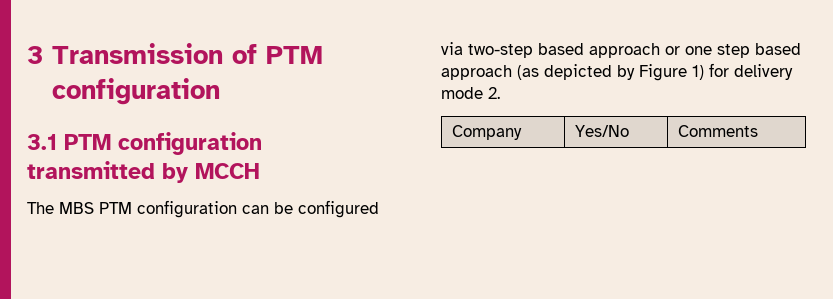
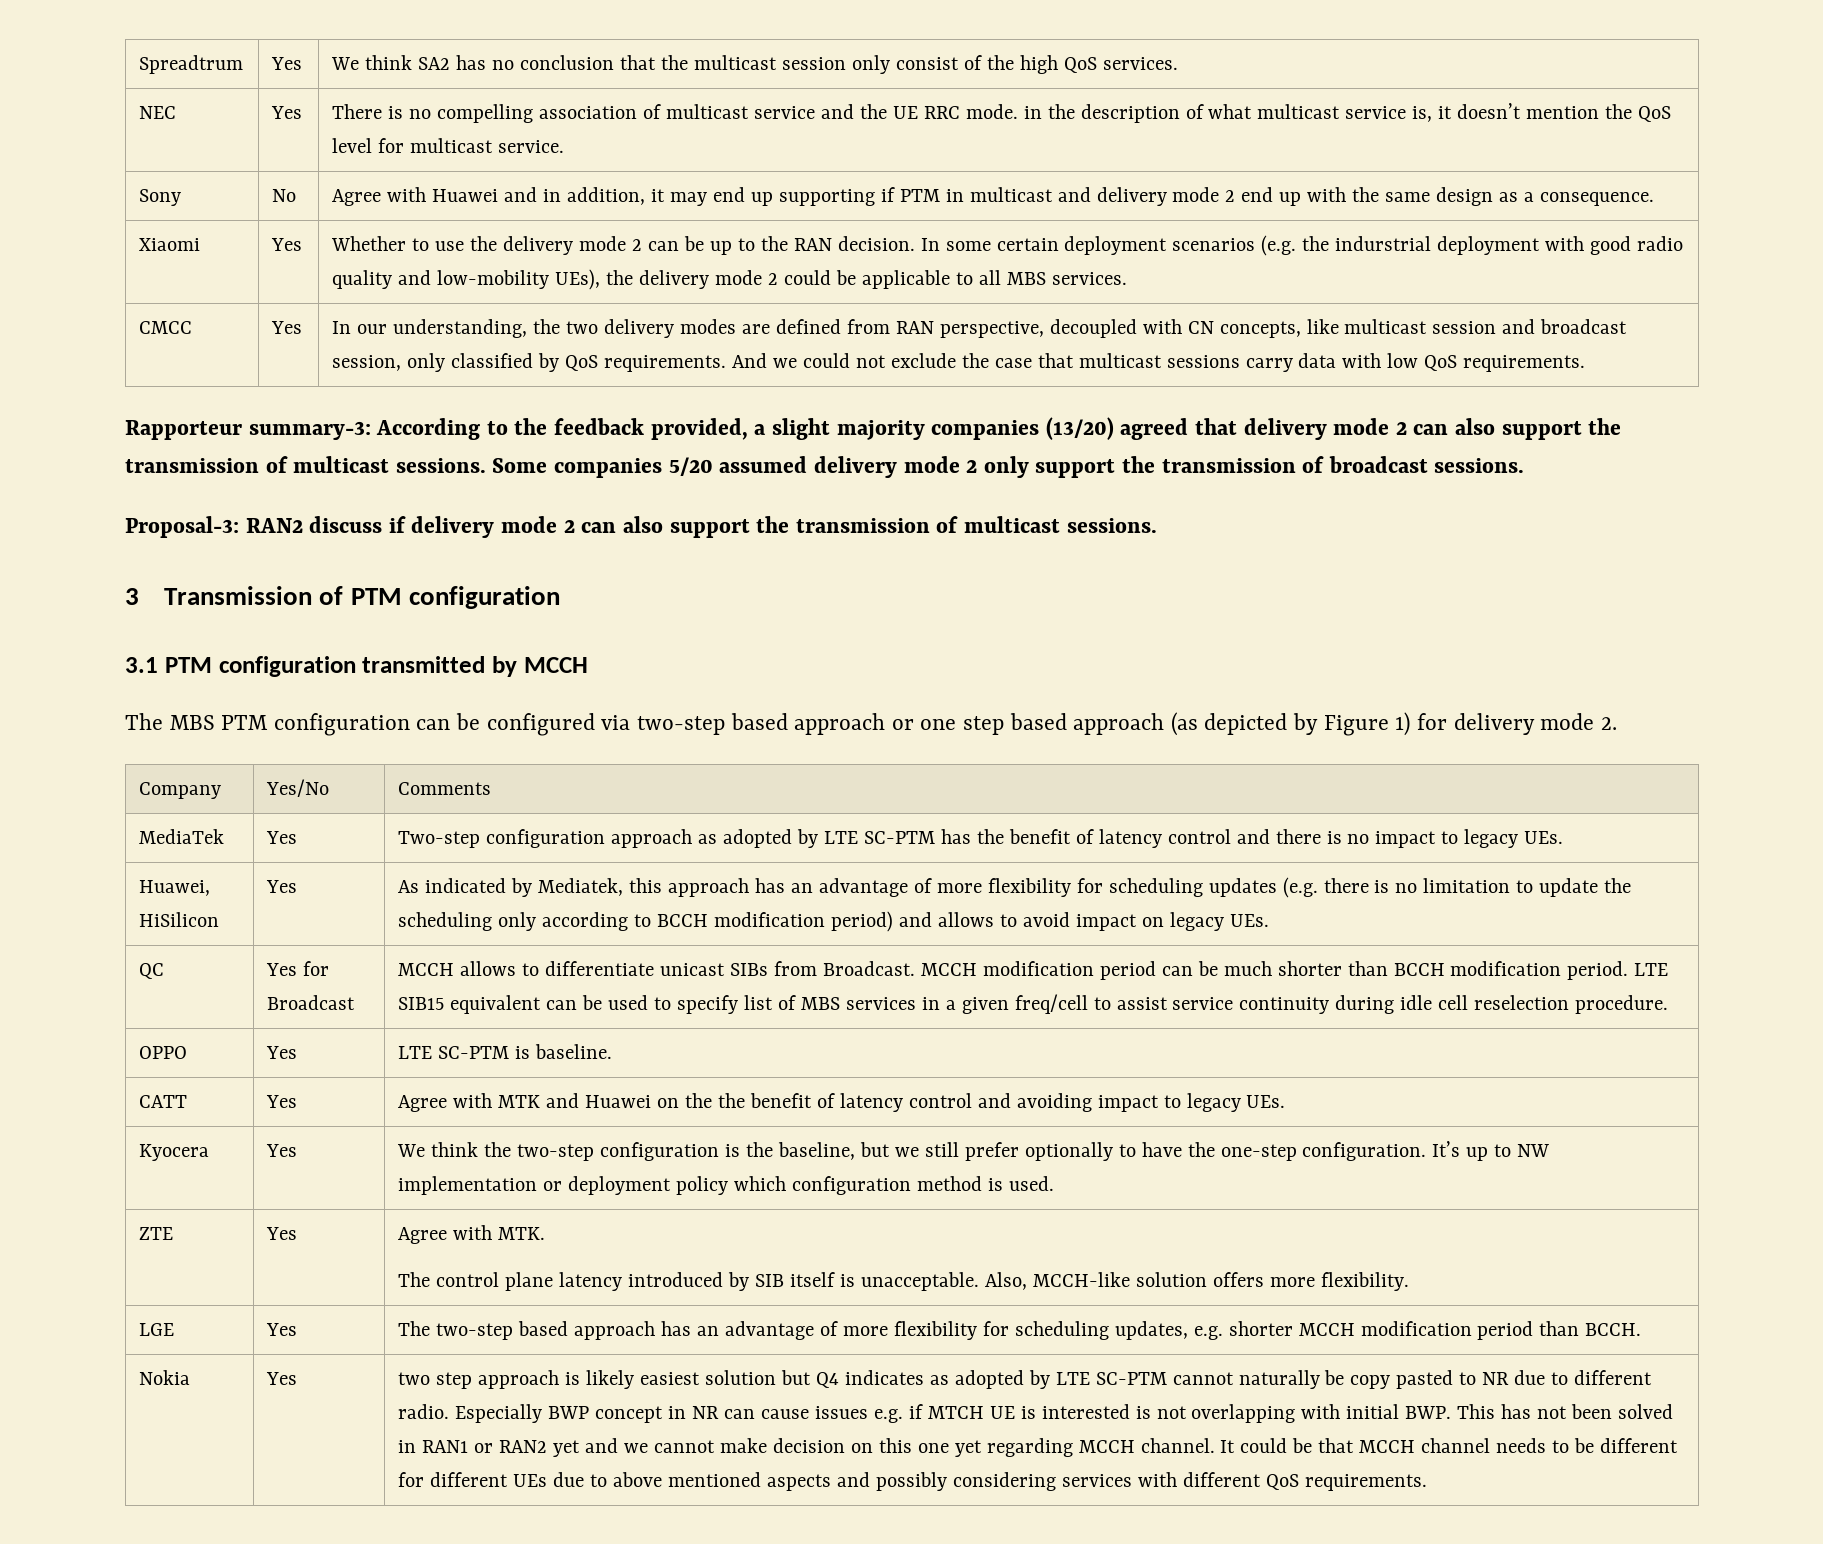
+ Spreadtrum | Yes | We think SA2 has no conclusion that the multicast session only consist of the high QoS services.
+ NEC | Yes | There is no compelling association of multicast service and the UE RRC mode. in the description of what multicast service is, it doesn’t mention the QoS level for multicast service.
+ Sony | No | Agree with Huawei and in addition, it may end up supporting if PTM in multicast and delivery mode 2 end up with the same design as a consequence.
+ Xiaomi | Yes | Whether to use the delivery mode 2 can be up to the RAN decision. In some certain deployment scenarios (e.g. the indurstrial deployment with good radio quality and low-mobility UEs), the delivery mode 2 could be applicable to all MBS services.
+ CMCC | Yes | In our understanding, the two delivery modes are defined from RAN perspective, decoupled with CN concepts, like multicast session and broadcast session, only classified by QoS requirements. And we could not exclude the case that multicast sessions carry data with low QoS requirements.
+ Rapporteur summary-3: According to the feedback provided, a slight majority companies (13/20) agreed that delivery mode 2 can also support the transmission of multicast sessions. Some companies 5/20 assumed delivery mode 2 only support the transmission of broadcast sessions.
+ Proposal-3: RAN2 discuss if delivery mode 2 can also support the transmission of multicast sessions.
+ MediaTek | Yes | Two-step configuration approach as adopted by LTE SC-PTM has the benefit of latency control and there is no impact to legacy UEs.
+ Huawei, HiSilicon | Yes | As indicated by Mediatek, this approach has an advantage of more flexibility for scheduling updates (e.g. there is no limitation to update the scheduling only according to BCCH modification period) and allows to avoid impact on legacy UEs.
+ QC | Yes for Broadcast | MCCH allows to differentiate unicast SIBs from Broadcast. MCCH modification period can be much shorter than BCCH modification period. LTE SIB15 equivalent can be used to specify list of MBS services in a given freq/cell to assist service continuity during idle cell reselection procedure.
+ OPPO | Yes | LTE SC-PTM is baseline.
+ CATT | Yes | Agree with MTK and Huawei on the the benefit of latency control and avoiding impact to legacy UEs.
+ Kyocera | Yes | We think the two-step configuration is the baseline, but we still prefer optionally to have the one-step configuration. It’s up to NW implementation or deployment policy which configuration method is used.
+ ZTE | Yes | Agree with MTK.
+ The control plane latency introduced by SIB itself is unacceptable. Also, MCCH-like solution offers more flexibility.
+ LGE | Yes | The two-step based approach has an advantage of more flexibility for scheduling updates, e.g. shorter MCCH modification period than BCCH.
+ Nokia | Yes | two step approach is likely easiest solution but Q4 indicates as adopted by LTE SC-PTM cannot naturally be copy pasted to NR due to different radio. Especially BWP concept in NR can cause issues e.g. if MTCH UE is interested is not overlapping with initial BWP. This has not been solved in RAN1 or RAN2 yet and we cannot make decision on this one yet regarding MCCH channel. It could be that MCCH channel needs to be different for different UEs due to above mentioned aspects and possibly considering services with different QoS requirements.

